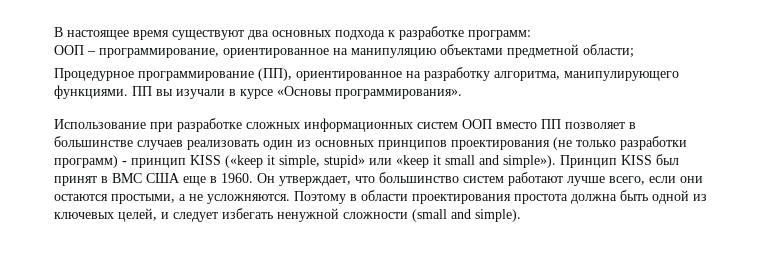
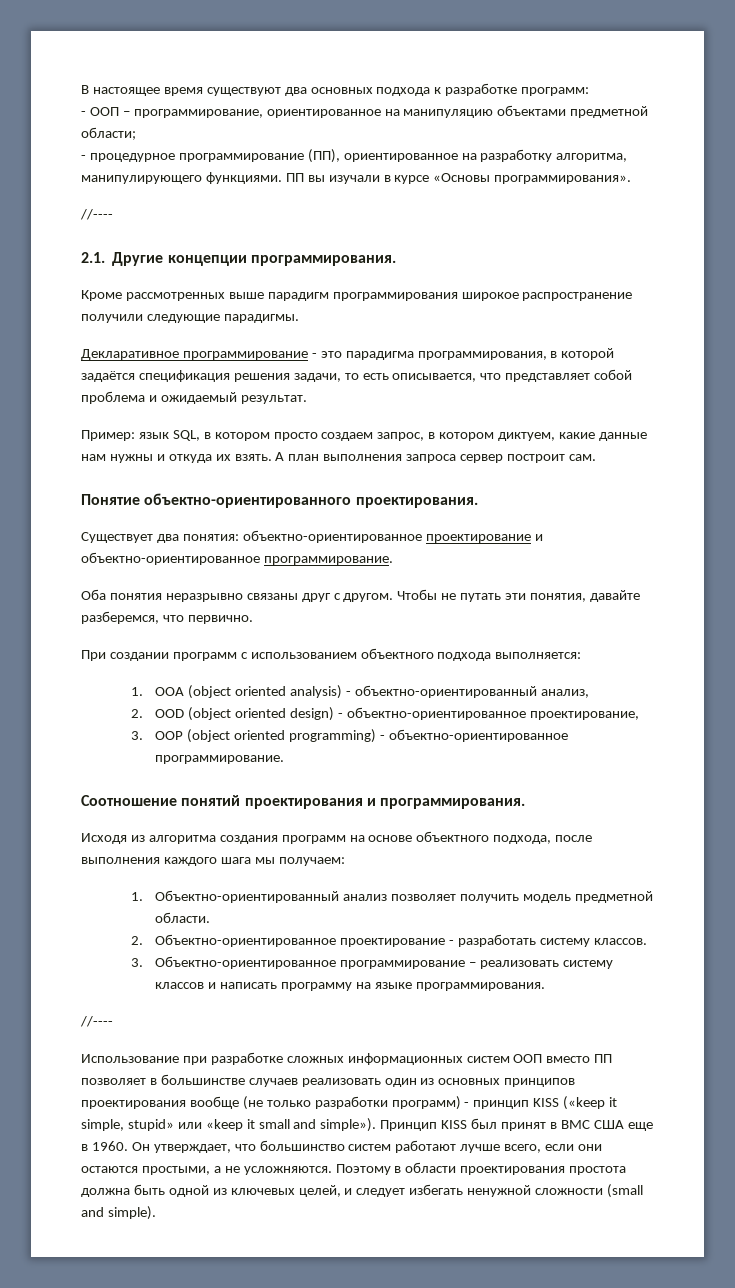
- ООП – программирование, ориентированное на манипуляцию объектами предметной области;
+ - ООП – программирование, ориентированное на манипуляцию объектами предметной области;
- Процедурное программирование (ПП), ориентированное на разработку алгоритма, манипулирующего функциями.
+ - процедурное программирование (ПП), ориентированное на разработку алгоритма, манипулирующего функциями.
  ПП вы изучали в курсе «Основы программирования».
+ //----
+ 2.1. Другие концепции программирования.
+ Кроме рассмотренных выше парадигм программирования широкое распространение получили следующие парадигмы.
+ Декларативное программирование - это парадигма программирования, в которой задаётся спецификация решения задачи, то есть описывается, что представляет собой проблема и ожидаемый результат.
+ Пример: язык SQL, в котором просто создаем запрос, в котором диктуем, какие данные нам нужны и откуда их взять. А план выполнения запроса сервер построит сам.
+ Понятие объектно-ориентированного проектирования.
+ Существует два понятия: объектно-ориентированное проектирование и объектно-ориентированное программирование.
+ Оба понятия неразрывно связаны друг с другом. Чтобы не путать эти понятия, давайте разберемся, что первично.
+ При создании программ с использованием объектного подхода выполняется:
+ 1. OOA (object oriented analysis) - объектно-ориентированный анализ,
+ 2. OOD (object oriented design) - объектно-ориентированное проектирование,
+ 3. OOP (object oriented programming) - объектно-ориентированное программирование.
+ Соотношение понятий проектирования и программирования.
+ Исходя из алгоритма создания программ на основе объектного подхода, после выполнения каждого шага мы получаем:
+ 1. Объектно-ориентированный анализ позволяет получить модель предметной области.
+ 2. Объектно-ориентированное проектирование - разработать систему классов.
+ 3. Объектно-ориентированное программирование – реализовать систему классов и написать программу на языке программирования.
+ //----
- Использование при разработке сложных информационных систем ООП вместо ПП позволяет в большинстве случаев реализовать один из основных принципов проектирования (не только разработки программ) - принцип KISS («keep it simple, stupid» или «keep it small and simple»).
+ Использование при разработке сложных информационных систем ООП вместо ПП позволяет в большинстве случаев реализовать один из основных принципов проектирования вообще (не только разработки программ) - принцип KISS («keep it simple, stupid» или «keep it small and simple»).

